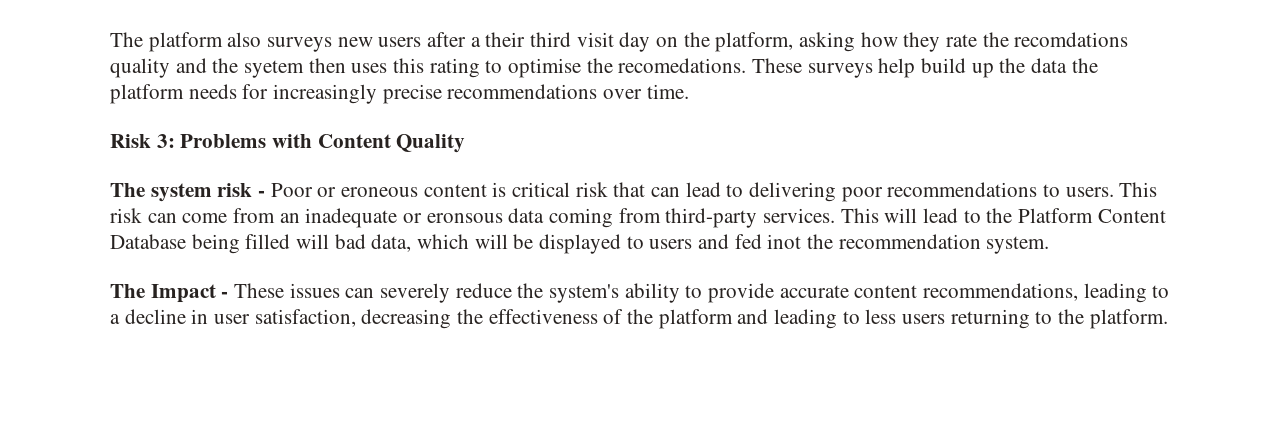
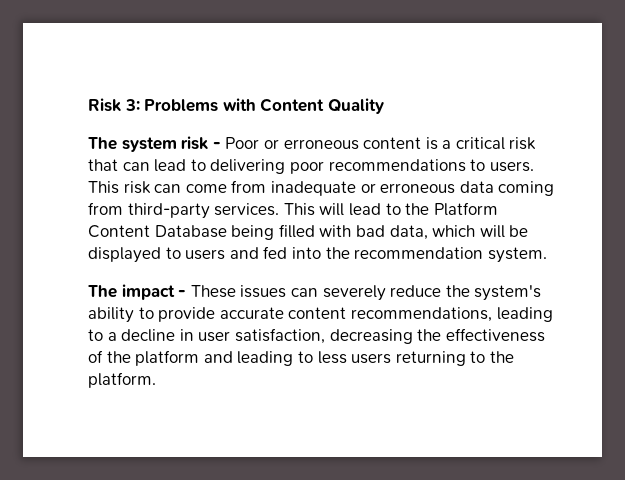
- The platform also surveys new users after a their third visit day on the platform, asking how they rate the recomdations quality and the syetem then uses this rating to optimise the recomedations. These surveys help build up the data the platform needs for increasingly precise recommendations over time.
- The system risk - Poor or eroneous content is critical risk that can lead to delivering poor recommendations to users.
+ The system risk - Poor or erroneous content is a critical risk that can lead to delivering poor recommendations to users.
- This risk can come from an inadequate or eronsous data coming from third-party services.
+ This risk can come from inadequate or erroneous data coming from third-party services.
- This will lead to the Platform Content Database being filled will bad data, which will be displayed to users and fed inot the recommendation system.
+ This will lead to the Platform Content Database being filled with bad data, which will be displayed to users and fed into the recommendation system.
- The Impact - These issues can severely reduce the system's ability to provide accurate content recommendations, leading to a decline in user satisfaction, decreasing the effectiveness of the platform and leading to less users returning to the platform.
+ The impact - These issues can severely reduce the system's ability to provide accurate content recommendations, leading to a decline in user satisfaction, decreasing the effectiveness of the platform and leading to less users returning to the platform.

